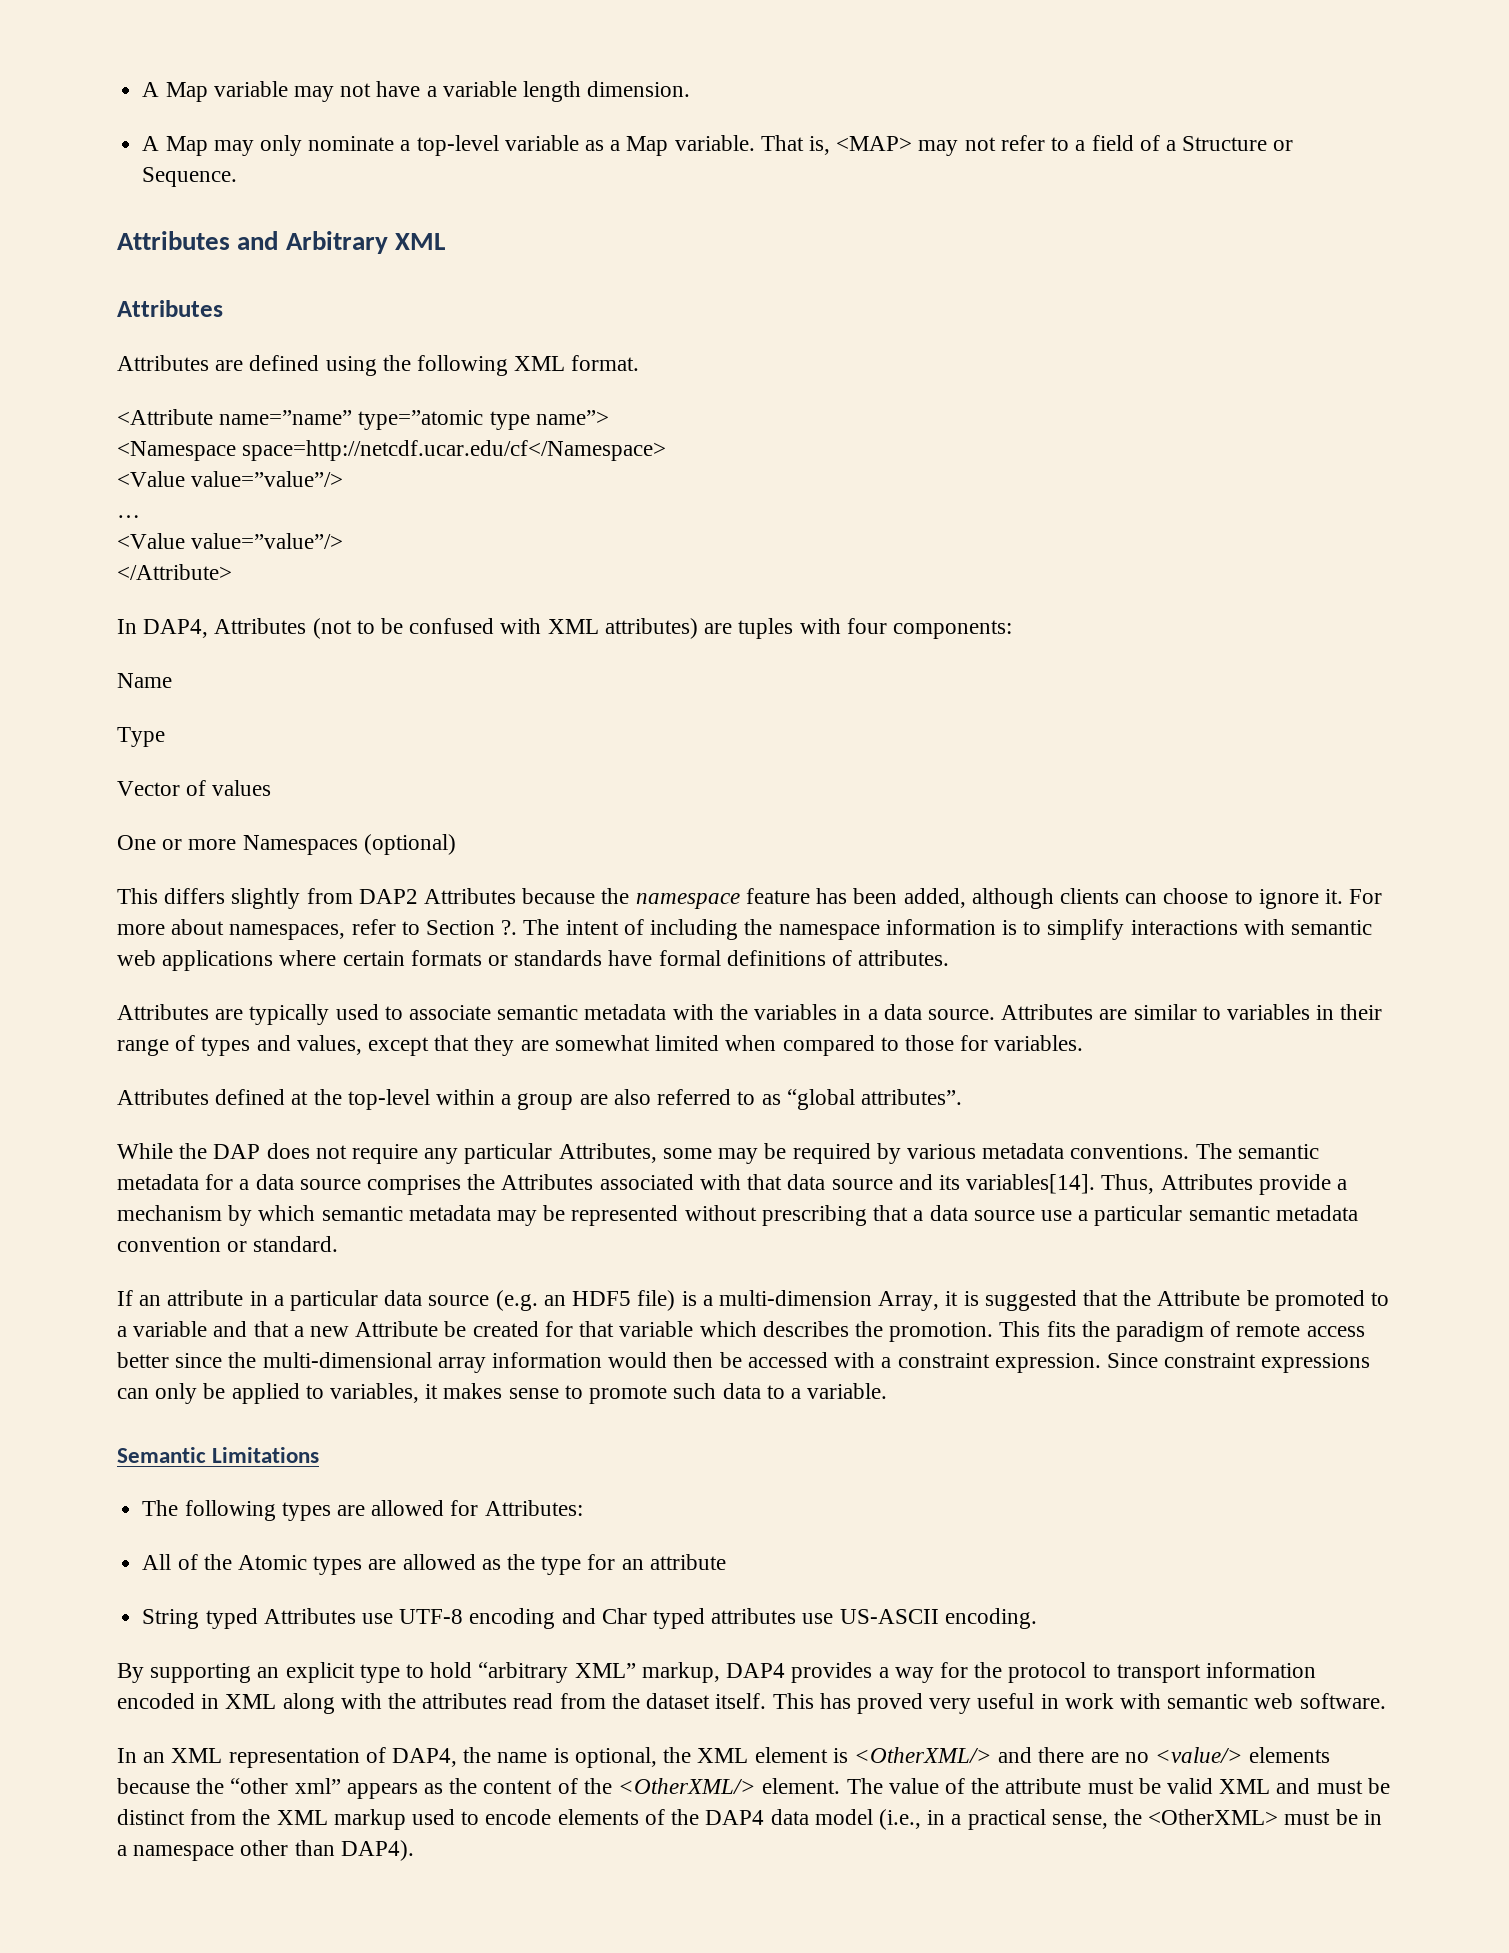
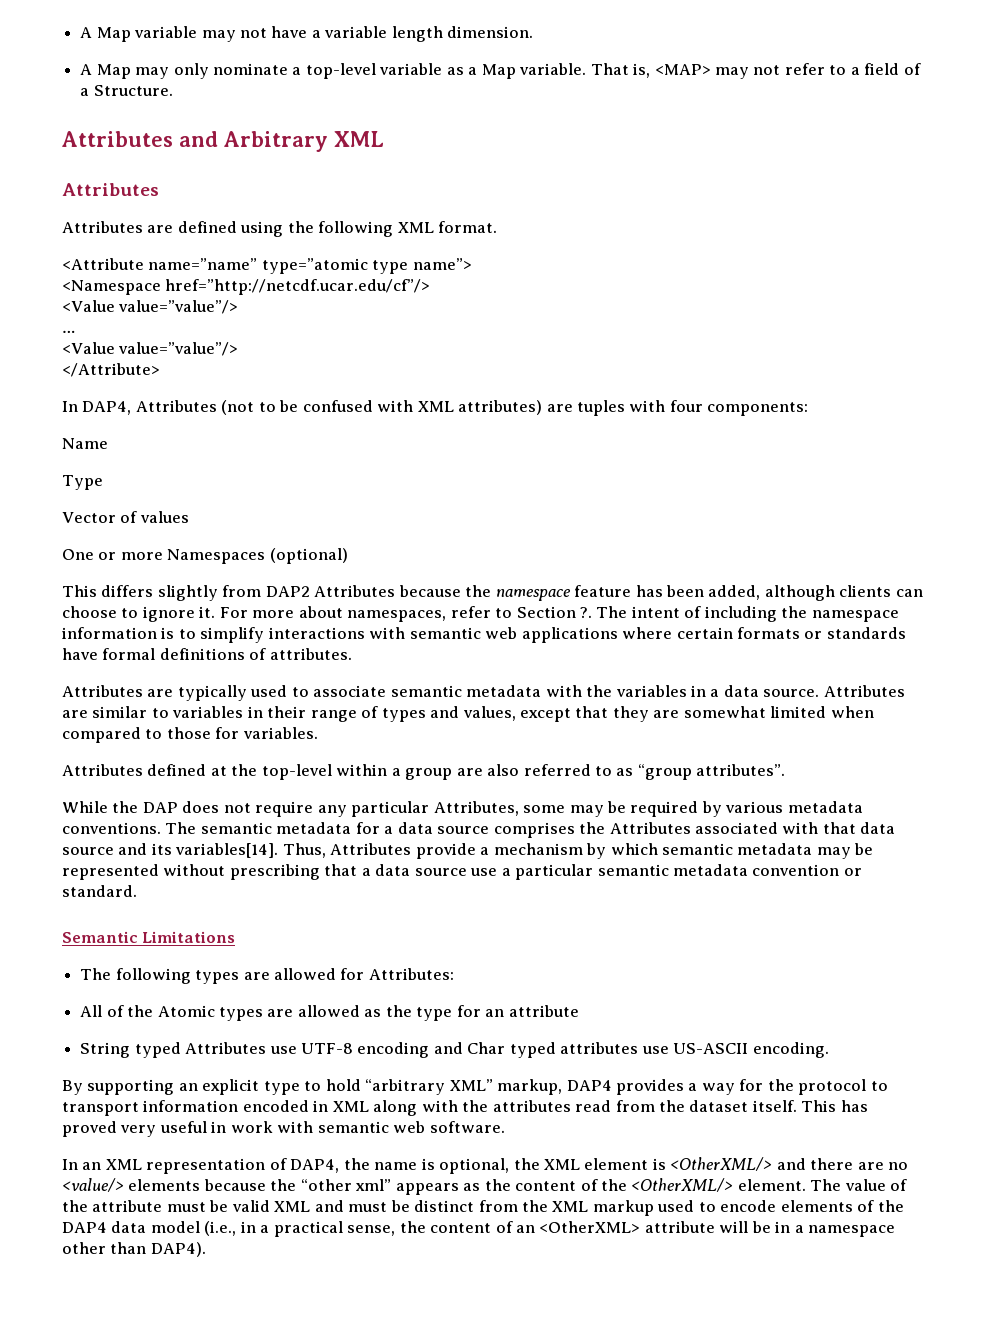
- That is, <MAP> may not refer to a field of a Structure or Sequence.
+ That is, <MAP> may not refer to a field of a Structure.
- <Namespace space=http://netcdf.ucar.edu/cf</Namespace>
+ <Namespace href=”http://netcdf.ucar.edu/cf”/>
- Attributes defined at the top-level within a group are also referred to as “global attributes”.
+ Attributes defined at the top-level within a group are also referred to as “group attributes”.
- If an attribute in a particular data source (e.g. an HDF5 file) is a multi-dimension Array, it is suggested that the Attribute be promoted to a variable and that a new Attribute be created for that variable which describes the promotion. This fits the paradigm of remote access better since the multi-dimensional array information would then be accessed with a constraint expression. Since constraint expressions can only be applied to variables, it makes sense to promote such data to a variable.
- The value of the attribute must be valid XML and must be distinct from the XML markup used to encode elements of the DAP4 data model (i.e., in a practical sense, the <OtherXML> must be in a namespace other than DAP4).
+ The value of the attribute must be valid XML and must be distinct from the XML markup used to encode elements of the DAP4 data model (i.e., in a practical sense, the content of an <OtherXML> attribute will be in a namespace other than DAP4).

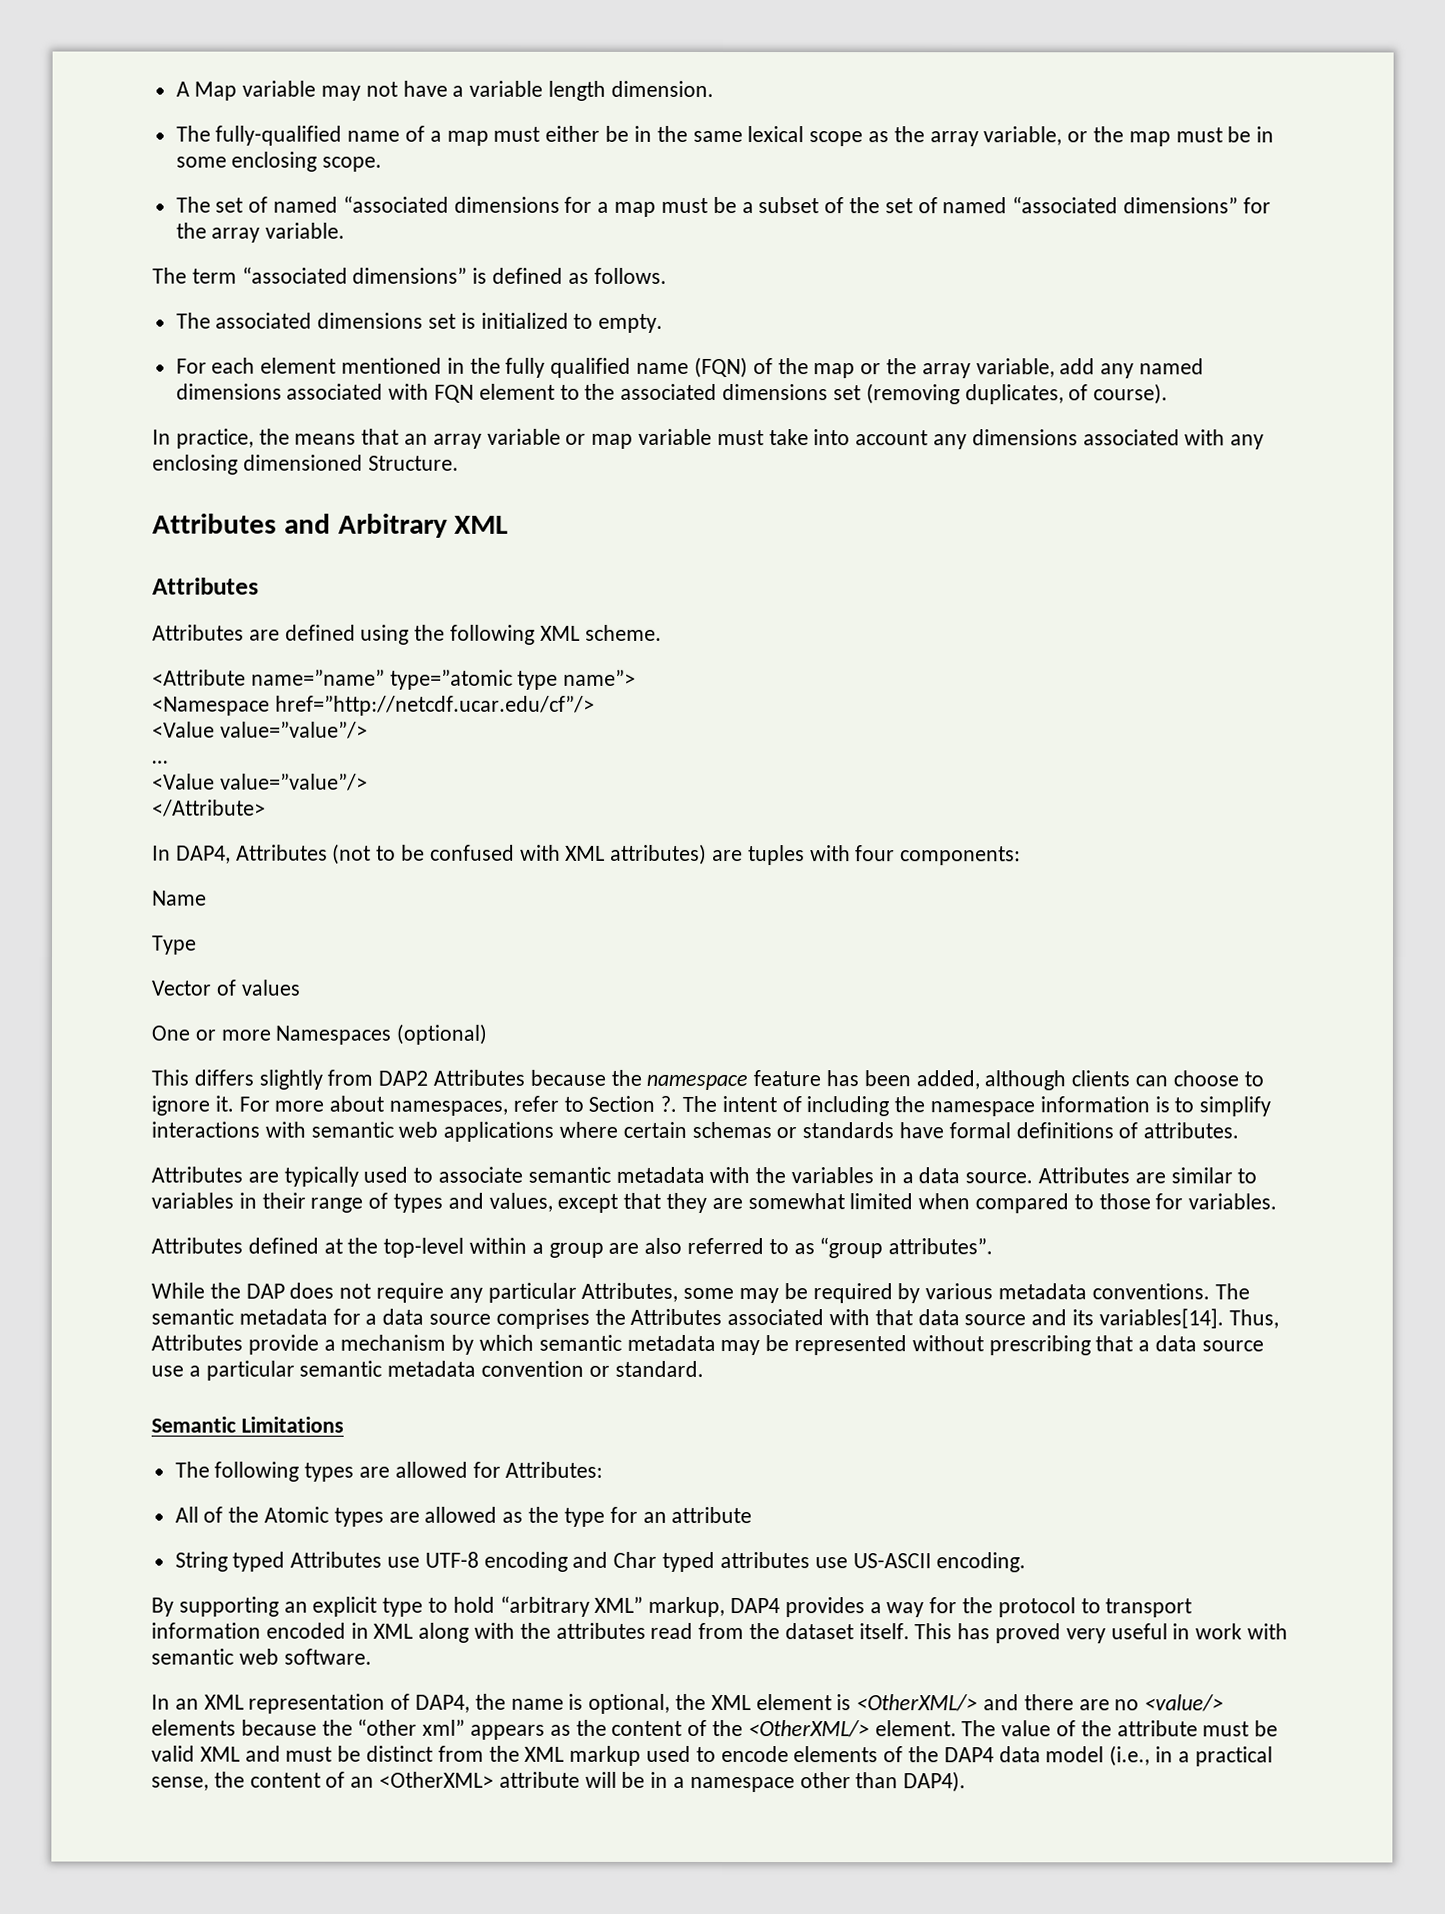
- A Map may only nominate a top-level variable as a Map variable. That is, <MAP> may not refer to a field of a Structure.
+ The fully-qualified name of a map must either be in the same lexical scope as the array variable, or the map must be in some enclosing scope.
+ The set of named “associated dimensions for a map must be a subset of the set of named “associated dimensions” for the array variable.
+ The term “associated dimensions” is defined as follows.
+ The associated dimensions set is initialized to empty.
+ For each element mentioned in the fully qualified name (FQN) of the map or the array variable, add any named dimensions associated with FQN element to the associated dimensions set (removing duplicates, of course).
+ In practice, the means that an array variable or map variable must take into account any dimensions associated with any enclosing dimensioned Structure.
- Attributes are defined using the following XML format.
+ Attributes are defined using the following XML scheme.
- The intent of including the namespace information is to simplify interactions with semantic web applications where certain formats or standards have formal definitions of attributes.
+ The intent of including the namespace information is to simplify interactions with semantic web applications where certain schemas or standards have formal definitions of attributes.

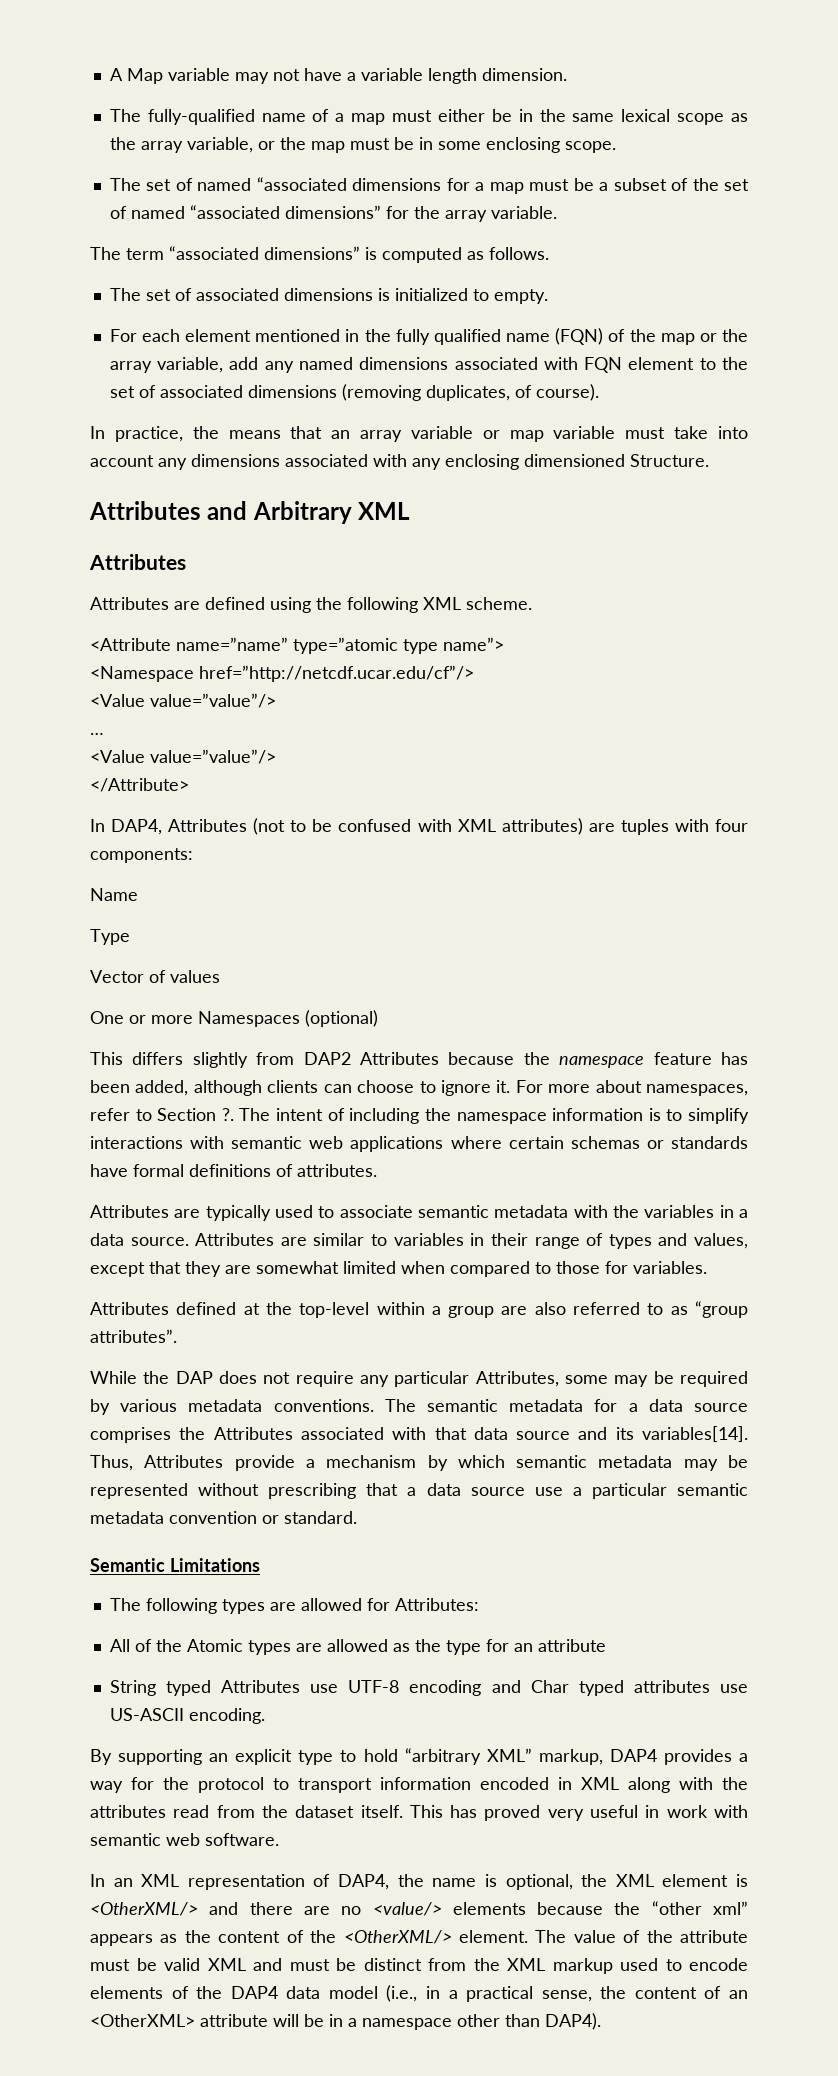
- The term “associated dimensions” is defined as follows.
+ The term “associated dimensions” is computed as follows.
- The associated dimensions set is initialized to empty.
+ The set of associated dimensions is initialized to empty.
- For each element mentioned in the fully qualified name (FQN) of the map or the array variable, add any named dimensions associated with FQN element to the associated dimensions set (removing duplicates, of course).
+ For each element mentioned in the fully qualified name (FQN) of the map or the array variable, add any named dimensions associated with FQN element to the set of associated dimensions (removing duplicates, of course).

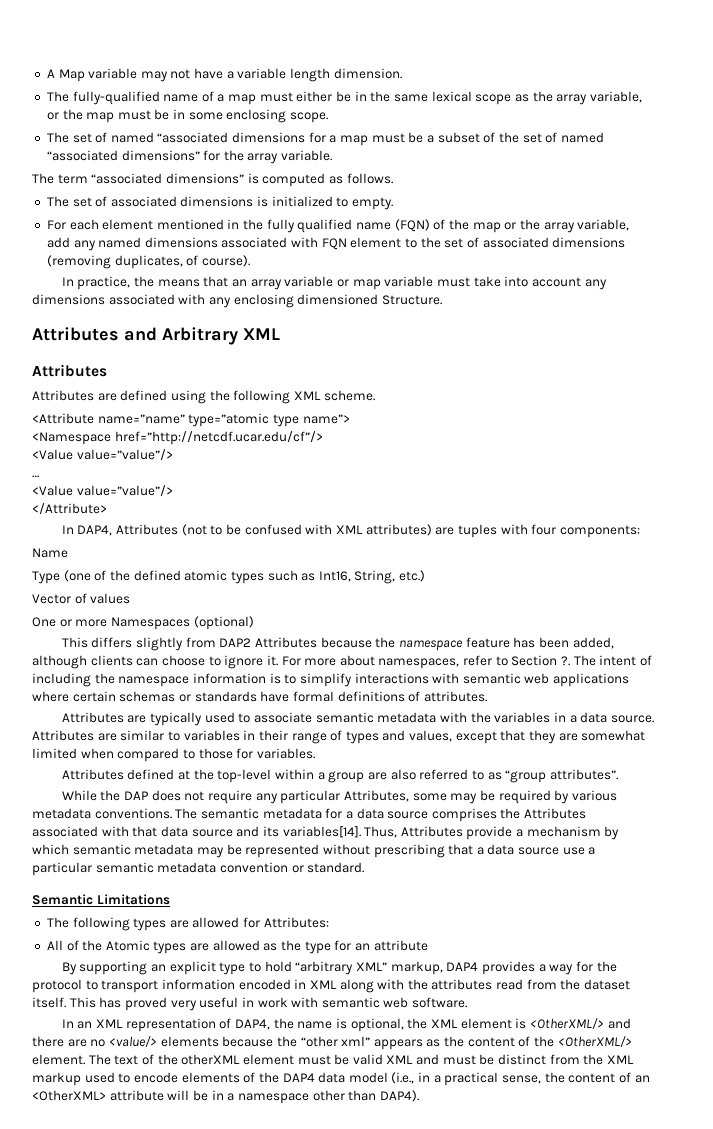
- Type
+ Type (one of the defined atomic types such as Int16, String, etc.)
- String typed Attributes use UTF-8 encoding and Char typed attributes use US-ASCII encoding.
- The value of the attribute must be valid XML and must be distinct from the XML markup used to encode elements of the DAP4 data model (i.e., in a practical sense, the content of an <OtherXML> attribute will be in a namespace other than DAP4).
+ The text of the otherXML element must be valid XML and must be distinct from the XML markup used to encode elements of the DAP4 data model (i.e., in a practical sense, the content of an <OtherXML> attribute will be in a namespace other than DAP4).

